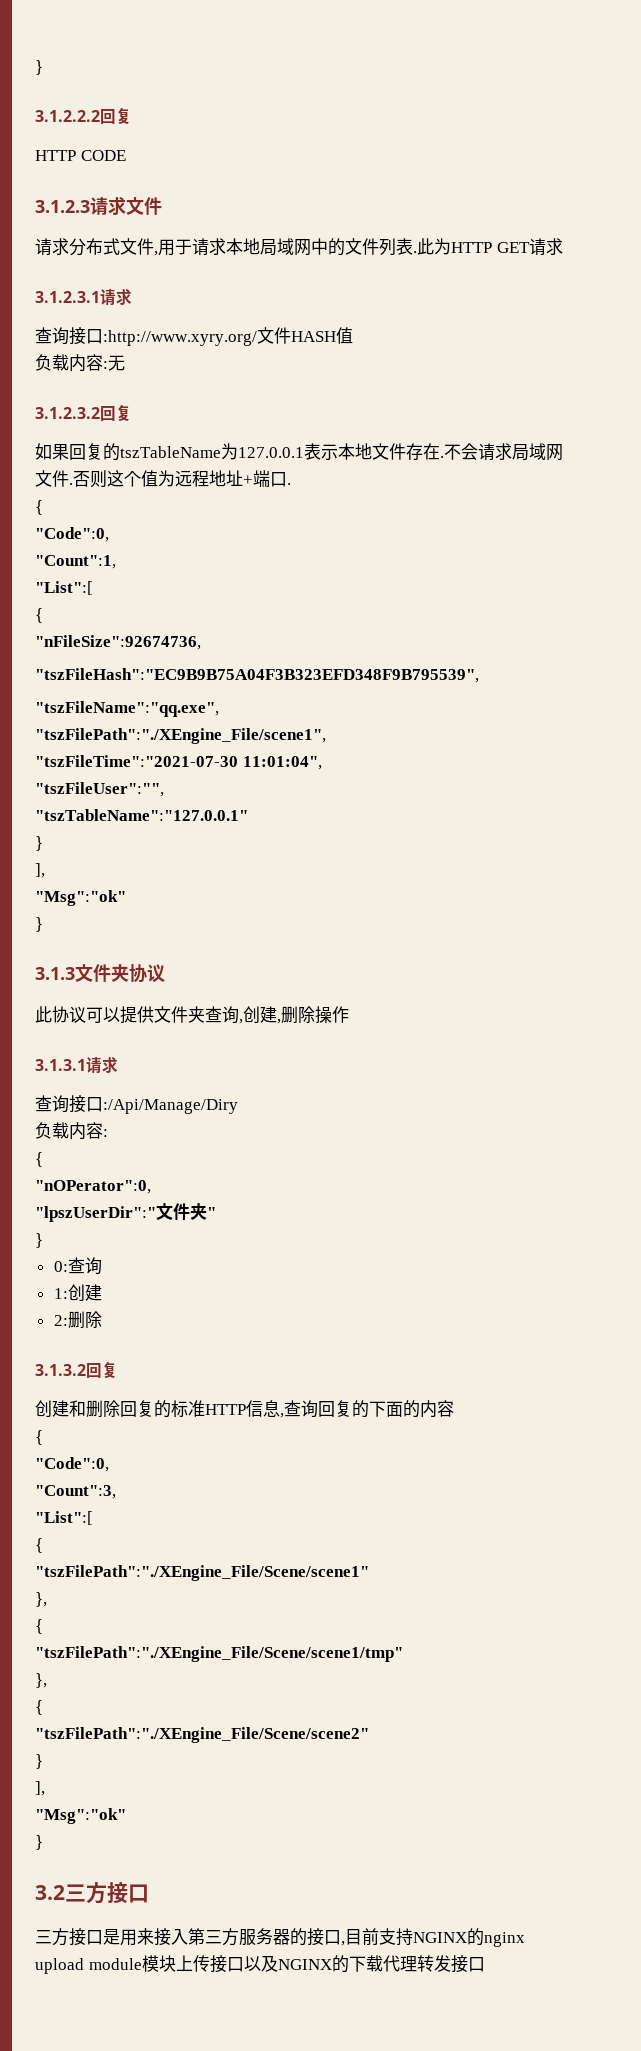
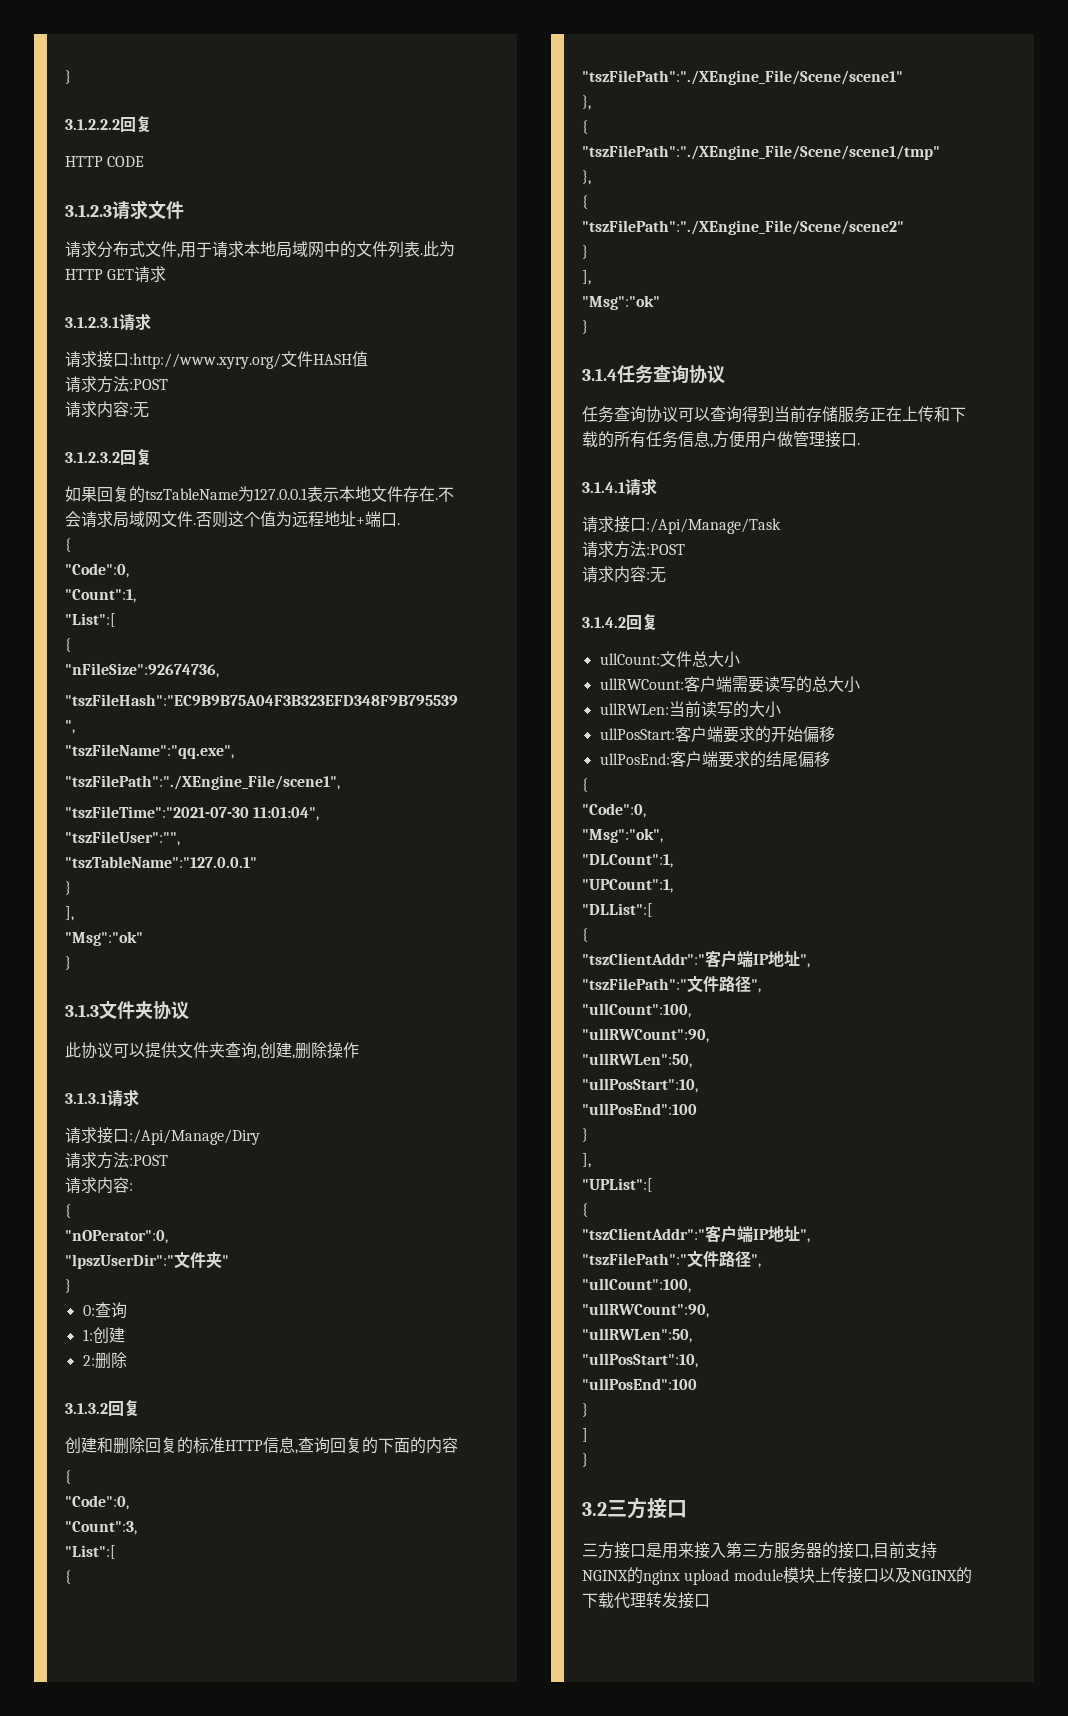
- 查询接口:http://www.xyry.org/文件HASH值
- 负载内容:无
+ 请求接口:http://www.xyry.org/文件HASH值
+ 请求方法:POST
+ 请求内容:无
- 查询接口:/Api/Manage/Diry
- 负载内容:
+ 请求接口:/Api/Manage/Diry
+ 请求方法:POST
+ 请求内容:
+ 3.1.4任务查询协议
+ 任务查询协议可以查询得到当前存储服务正在上传和下载的所有任务信息,方便用户做管理接口.
+ 3.1.4.1请求
+ 请求接口:/Api/Manage/Task
+ 请求方法:POST
+ 请求内容:无
+ 3.1.4.2回复
+ ullCount:文件总大小
+ ullRWCount:客户端需要读写的总大小
+ ullRWLen:当前读写的大小
+ ullPosStart:客户端要求的开始偏移
+ ullPosEnd:客户端要求的结尾偏移
+ {
+ "Code":0,
+ "Msg":"ok",
+ "DLCount":1,
+ "UPCount":1,
+ "DLList":[
+ {
+ "tszClientAddr":"客户端IP地址",
+ "tszFilePath":"文件路径",
+ "ullCount":100,
+ "ullRWCount":90,
+ "ullRWLen":50,
+ "ullPosStart":10,
+ "ullPosEnd":100
+ }
+ ],
+ "UPList":[
+ {
+ "tszClientAddr":"客户端IP地址",
+ "tszFilePath":"文件路径",
+ "ullCount":100,
+ "ullRWCount":90,
+ "ullRWLen":50,
+ "ullPosStart":10,
+ "ullPosEnd":100
+ }
+ ]
+ }

